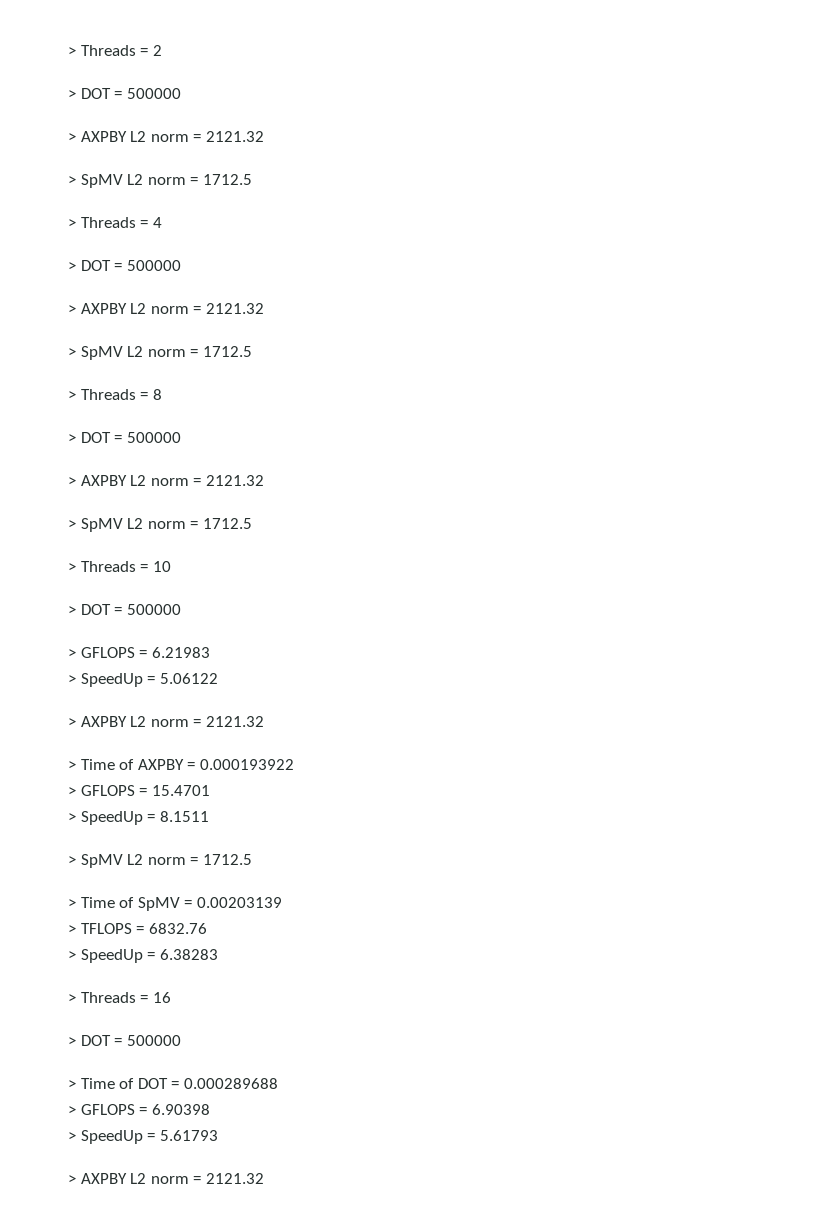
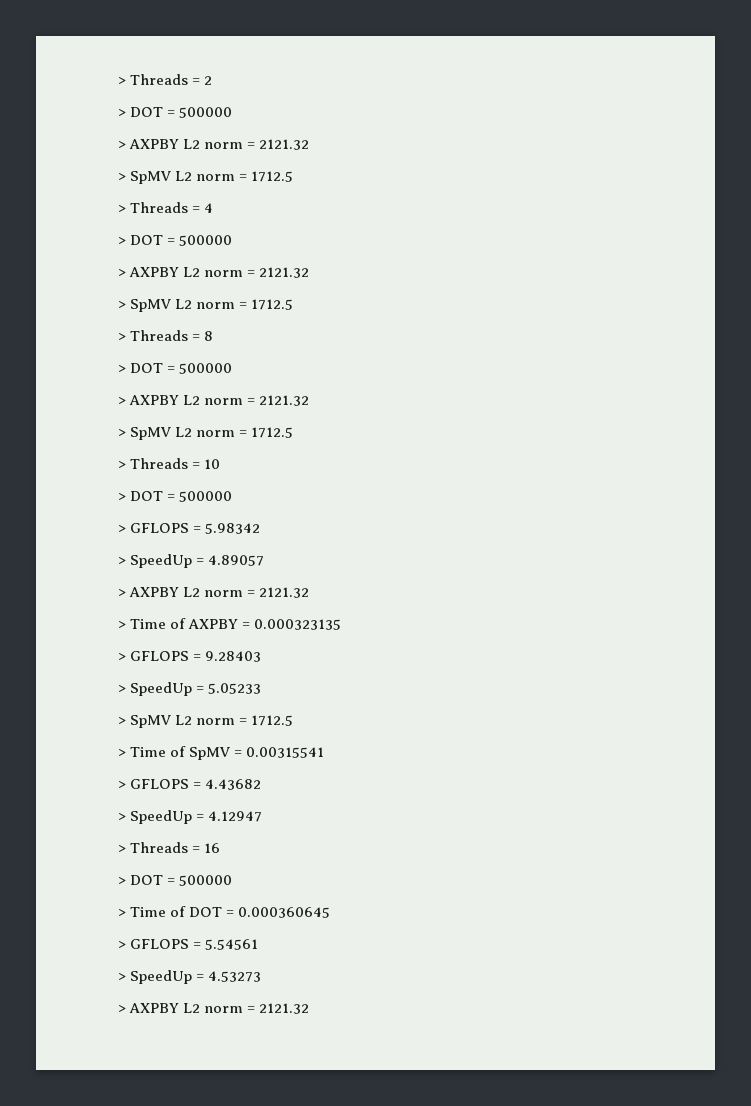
- > GFLOPS = 6.21983
- > SpeedUp = 5.06122
+ > GFLOPS = 5.98342
+ > SpeedUp = 4.89057
- > Time of AXPBY = 0.000193922
- > GFLOPS = 15.4701
- > SpeedUp = 8.1511
+ > Time of AXPBY = 0.000323135
+ > GFLOPS = 9.28403
+ > SpeedUp = 5.05233
- > Time of SpMV = 0.00203139
- > TFLOPS = 6832.76
- > SpeedUp = 6.38283
+ > Time of SpMV = 0.00315541
+ > GFLOPS = 4.43682
+ > SpeedUp = 4.12947
- > Time of DOT = 0.000289688
- > GFLOPS = 6.90398
- > SpeedUp = 5.61793
+ > Time of DOT = 0.000360645
+ > GFLOPS = 5.54561
+ > SpeedUp = 4.53273

